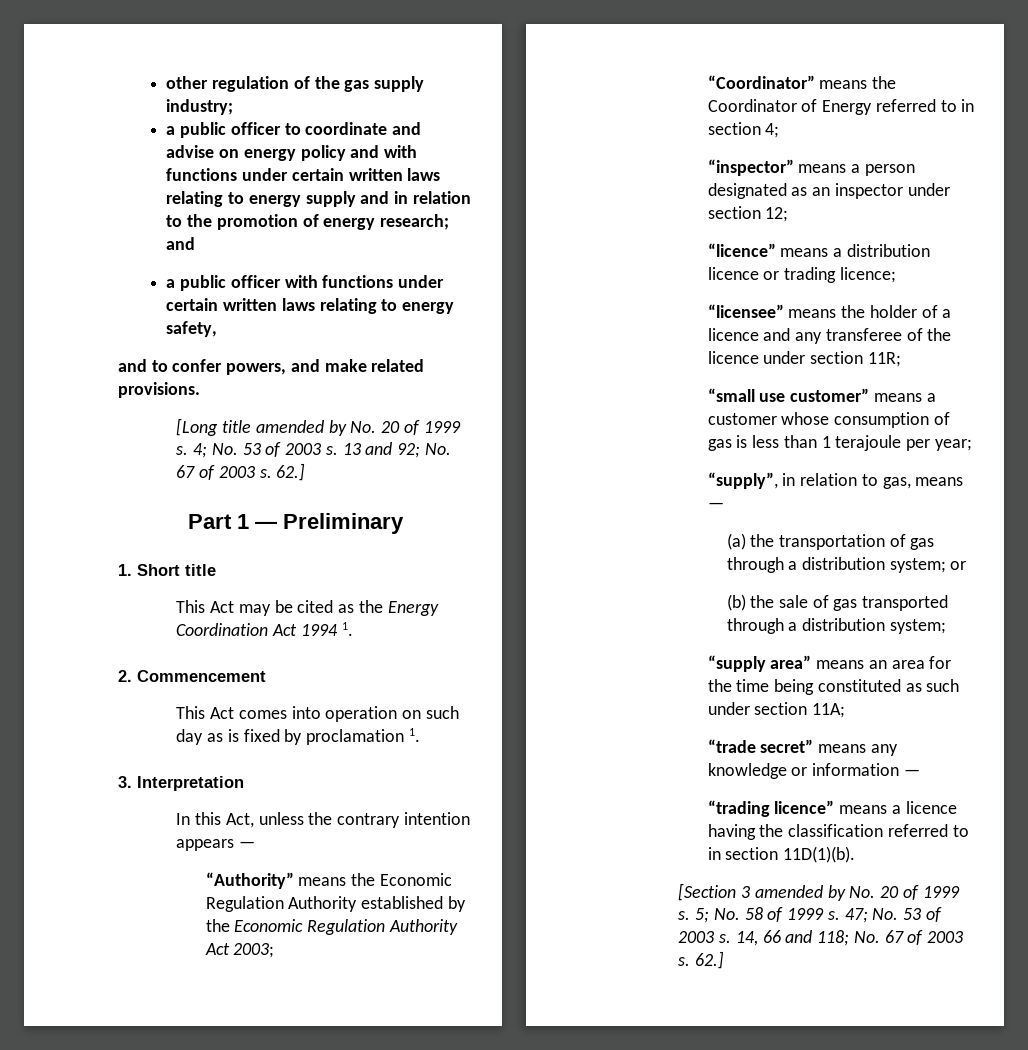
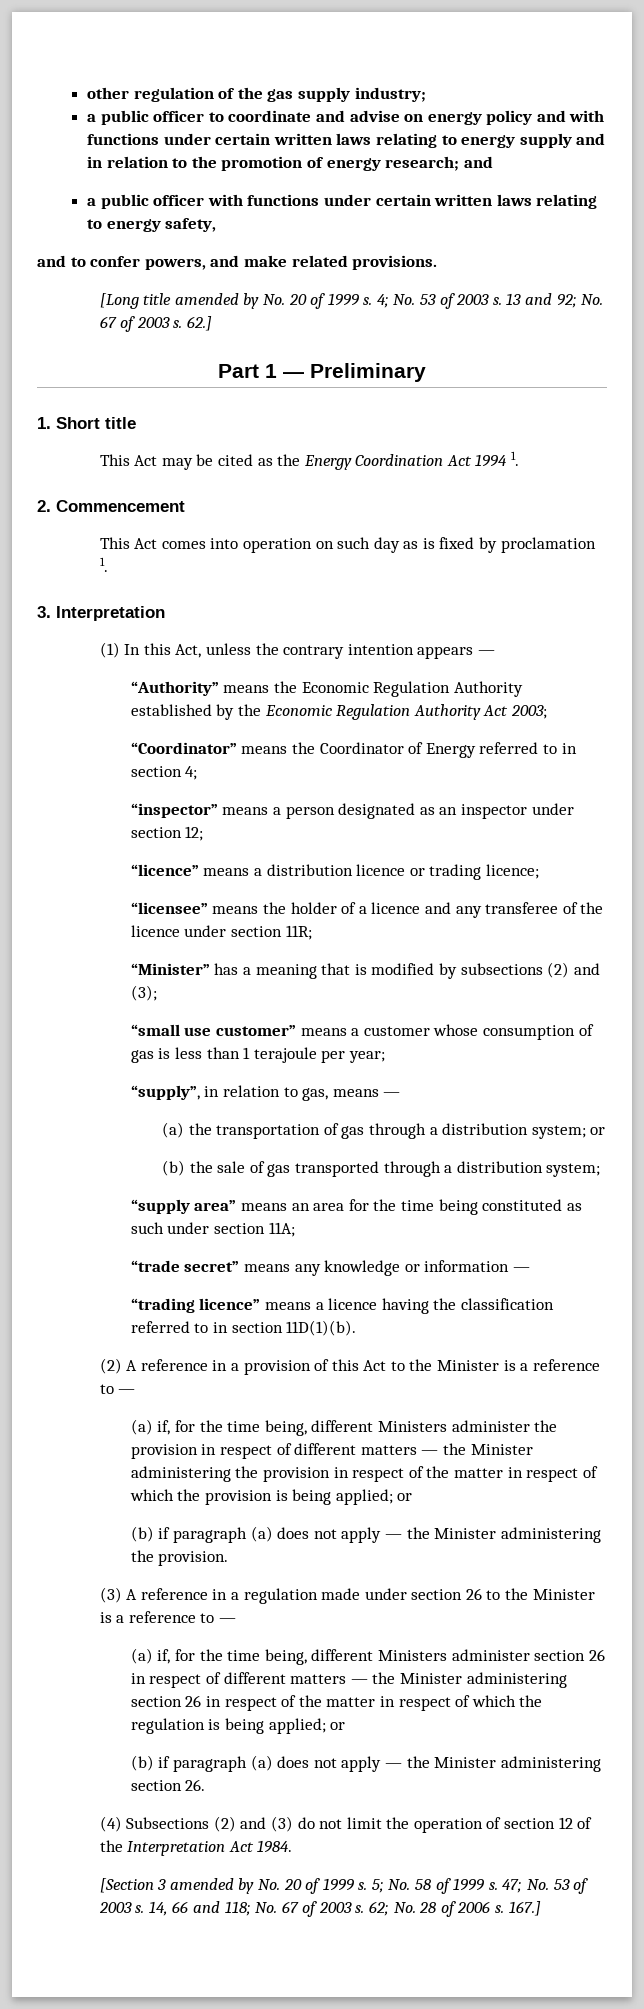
- In this Act, unless the contrary intention appears —
+ (1) In this Act, unless the contrary intention appears —
+ “Minister” has a meaning that is modified by subsections (2) and (3);
+ (2) A reference in a provision of this Act to the Minister is a reference to —
+ (a) if, for the time being, different Ministers administer the provision in respect of different matters — the Minister administering the provision in respect of the matter in respect of which the provision is being applied; or
+ (b) if paragraph (a) does not apply — the Minister administering the provision.
+ (3) A reference in a regulation made under section 26 to the Minister is a reference to —
+ (a) if, for the time being, different Ministers administer section 26 in respect of different matters — the Minister administering section 26 in respect of the matter in respect of which the regulation is being applied; or
+ (b) if paragraph (a) does not apply — the Minister administering section 26.
+ (4) Subsections (2) and (3) do not limit the operation of section 12 of the Interpretation Act 1984.
- 14, 66 and 118; No. 67 of 2003 s. 62.]
+ 14, 66 and 118; No. 67 of 2003 s. 62; No. 28 of 2006 s. 167.]

